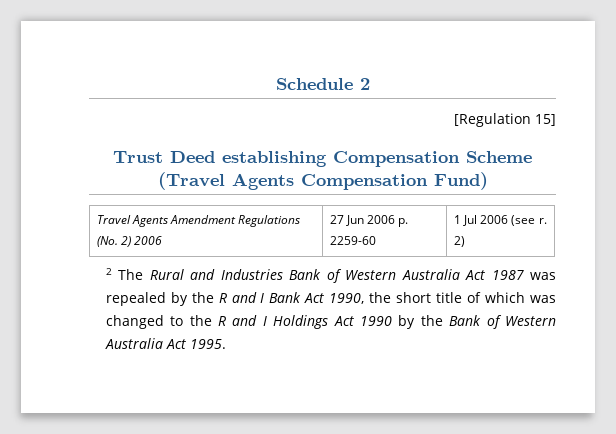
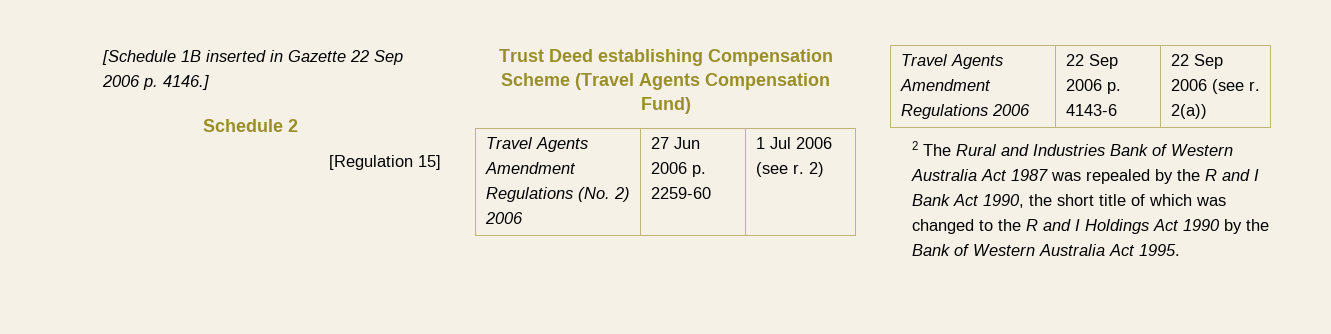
+ [Schedule 1B inserted in Gazette 22 Sep 2006 p. 4146.]
+ Travel Agents Amendment Regulations 2006 | 22 Sep 2006 p. 4143-6 | 22 Sep 2006 (see r. 2(a))

